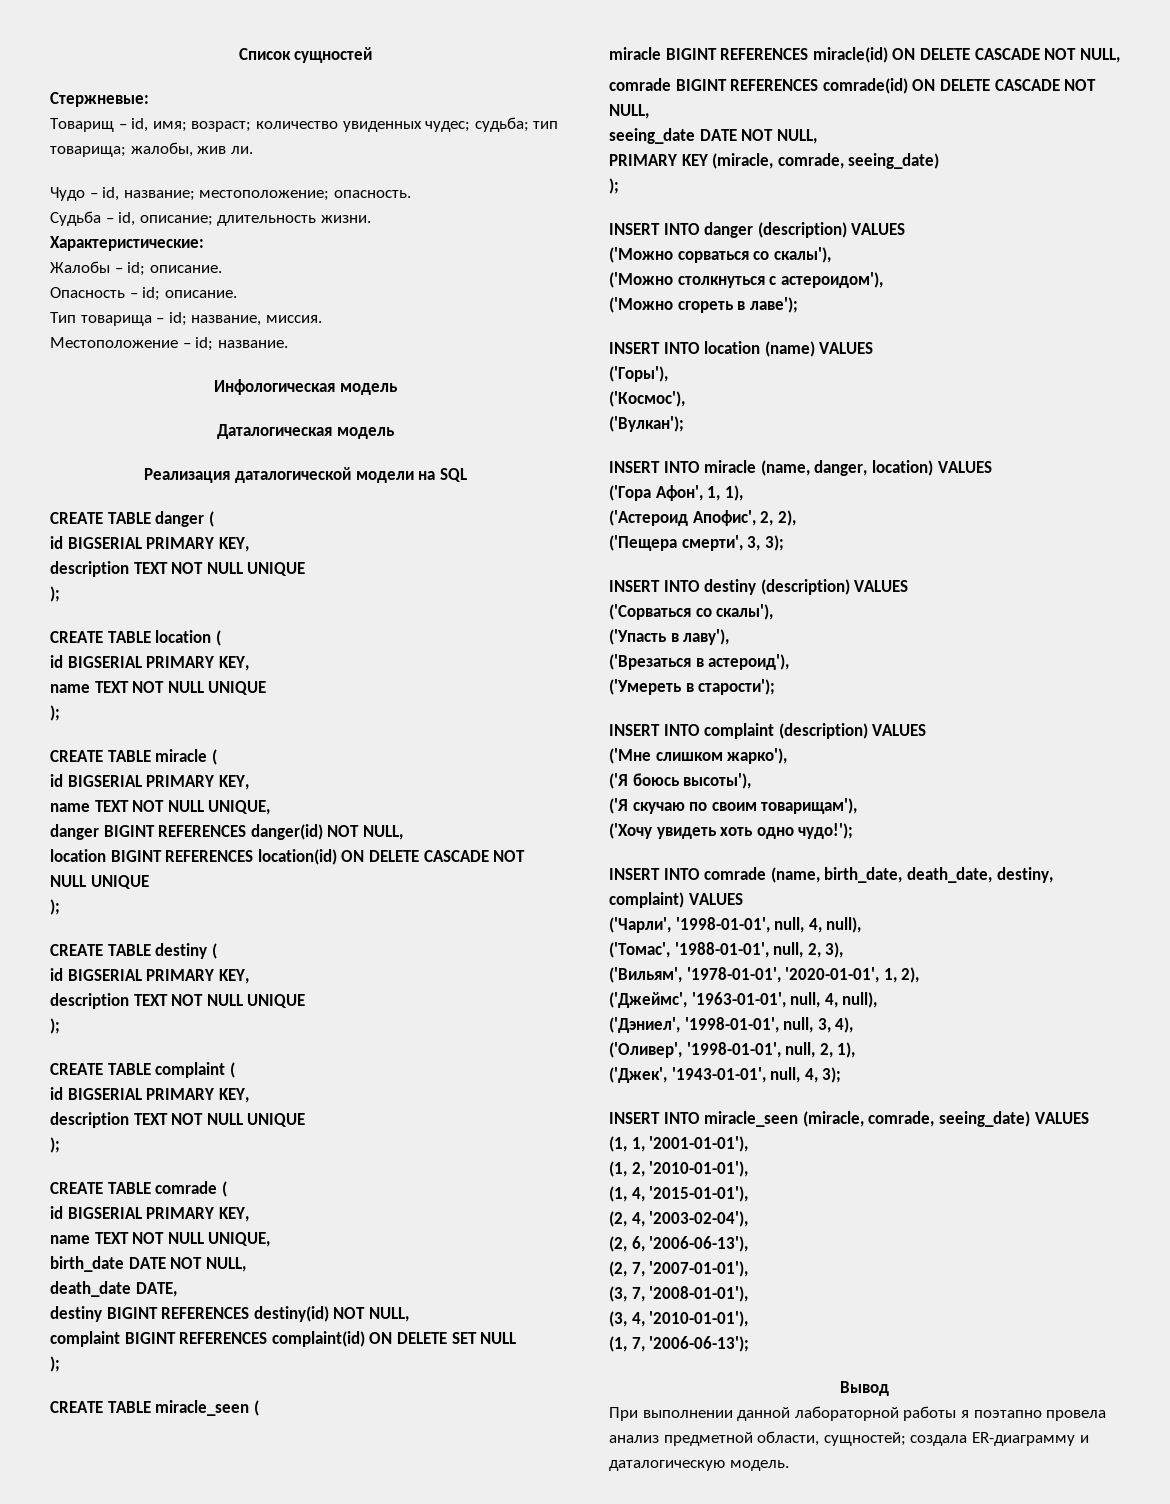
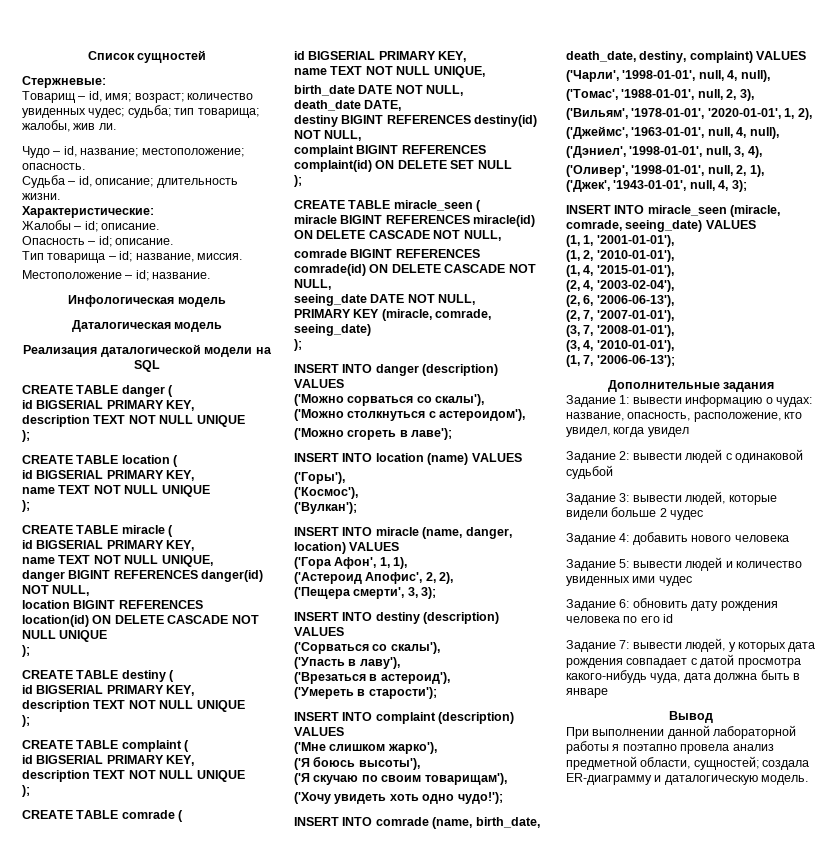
+ Дополнительные задания
+ Задание 1: вывести информацию о чудах: название, опасность, расположение, кто увидел, когда увидел
+ Задание 2: вывести людей с одинаковой судьбой
+ Задание 3: вывести людей, которые видели больше 2 чудес
+ Задание 4: добавить нового человека
+ Задание 5: вывести людей и количество увиденных ими чудес
+ Задание 6: обновить дату рождения человека по его id
+ Задание 7: вывести людей, у которых дата рождения совпадает с датой просмотра какого-нибудь чуда, дата должна быть в январе

